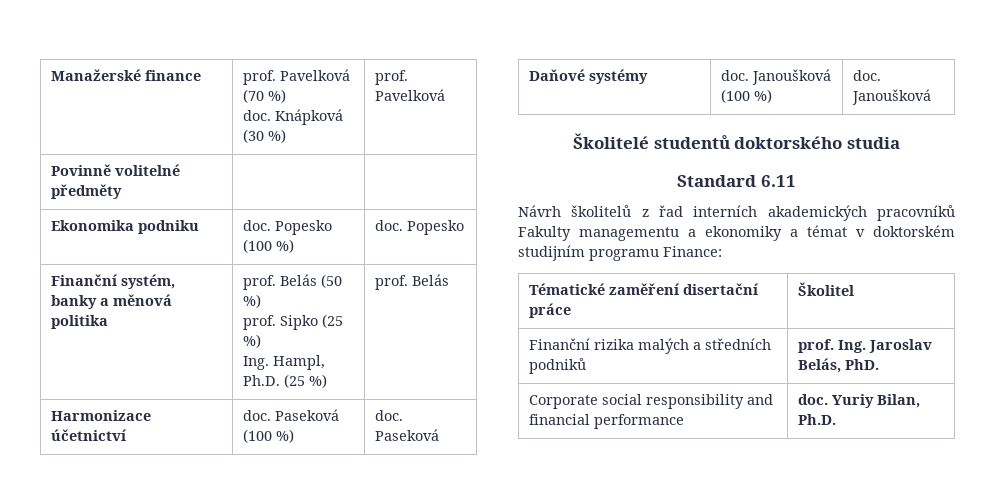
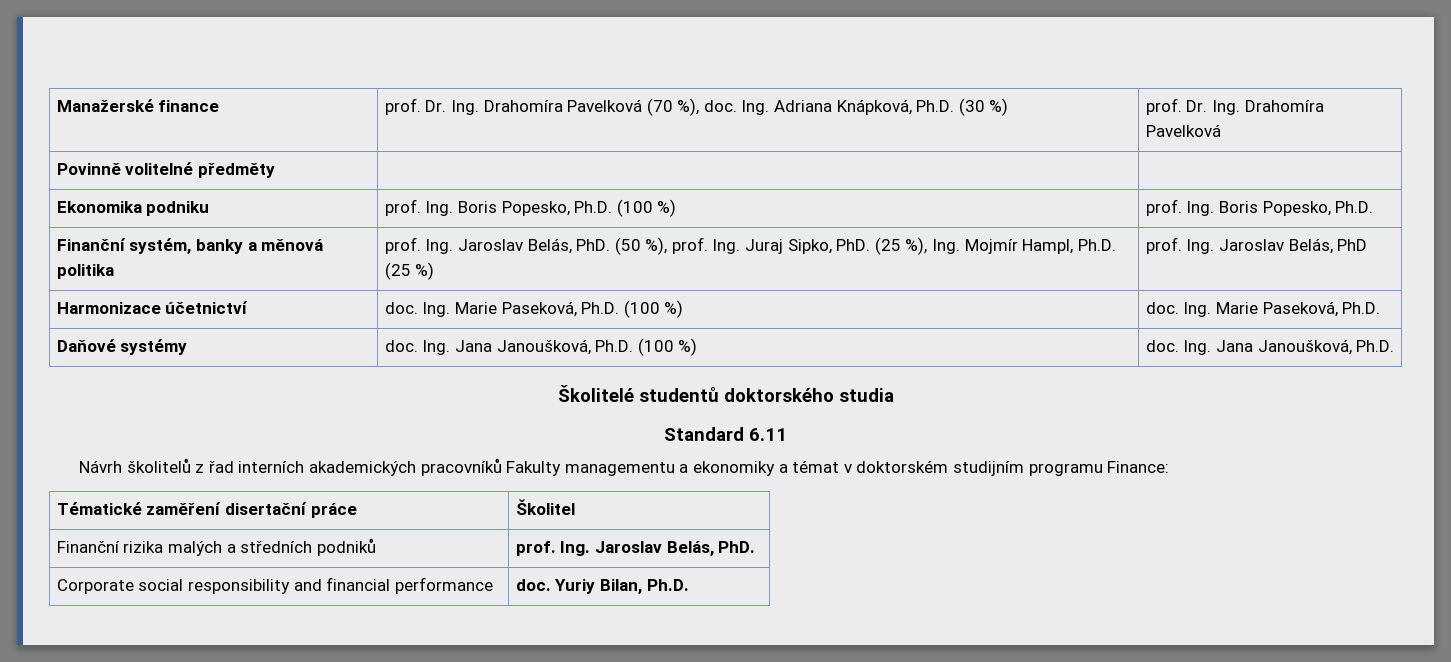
- Manažerské finance | prof. Pavelková (70 %)
- doc. Knápková (30 %) | prof. Pavelková
+ Manažerské finance | prof. Dr. Ing. Drahomíra Pavelková (70 %), doc. Ing. Adriana Knápková, Ph.D. (30 %) | prof. Dr. Ing. Drahomíra Pavelková
- Ekonomika podniku | doc. Popesko (100 %) | doc. Popesko
+ Ekonomika podniku | prof. Ing. Boris Popesko, Ph.D. (100 %) | prof. Ing. Boris Popesko, Ph.D.
- Finanční systém, banky a měnová politika | prof. Belás (50 %)
- prof. Sipko (25 %)
- Ing. Hampl, Ph.D. (25 %) | prof. Belás
+ Finanční systém, banky a měnová politika | prof. Ing. Jaroslav Belás, PhD. (50 %), prof. Ing. Juraj Sipko, PhD. (25 %), Ing. Mojmír Hampl, Ph.D. (25 %) | prof. Ing. Jaroslav Belás, PhD
- Harmonizace účetnictví | doc. Paseková (100 %) | doc. Paseková
+ Harmonizace účetnictví | doc. Ing. Marie Paseková, Ph.D. (100 %) | doc. Ing. Marie Paseková, Ph.D.
- Daňové systémy | doc. Janoušková (100 %) | doc. Janoušková
+ Daňové systémy | doc. Ing. Jana Janoušková, Ph.D. (100 %) | doc. Ing. Jana Janoušková, Ph.D.

